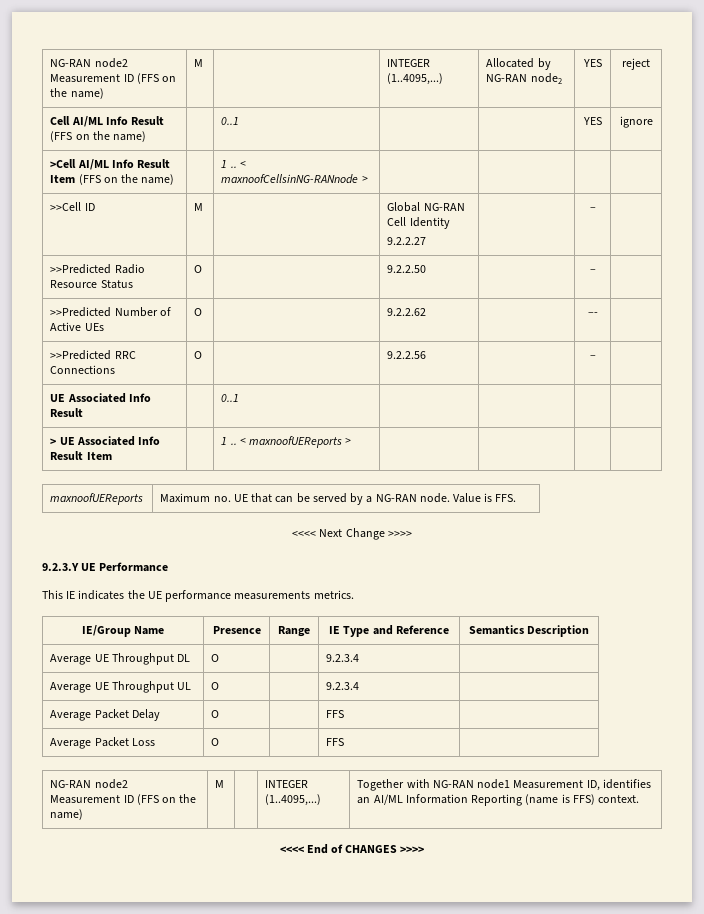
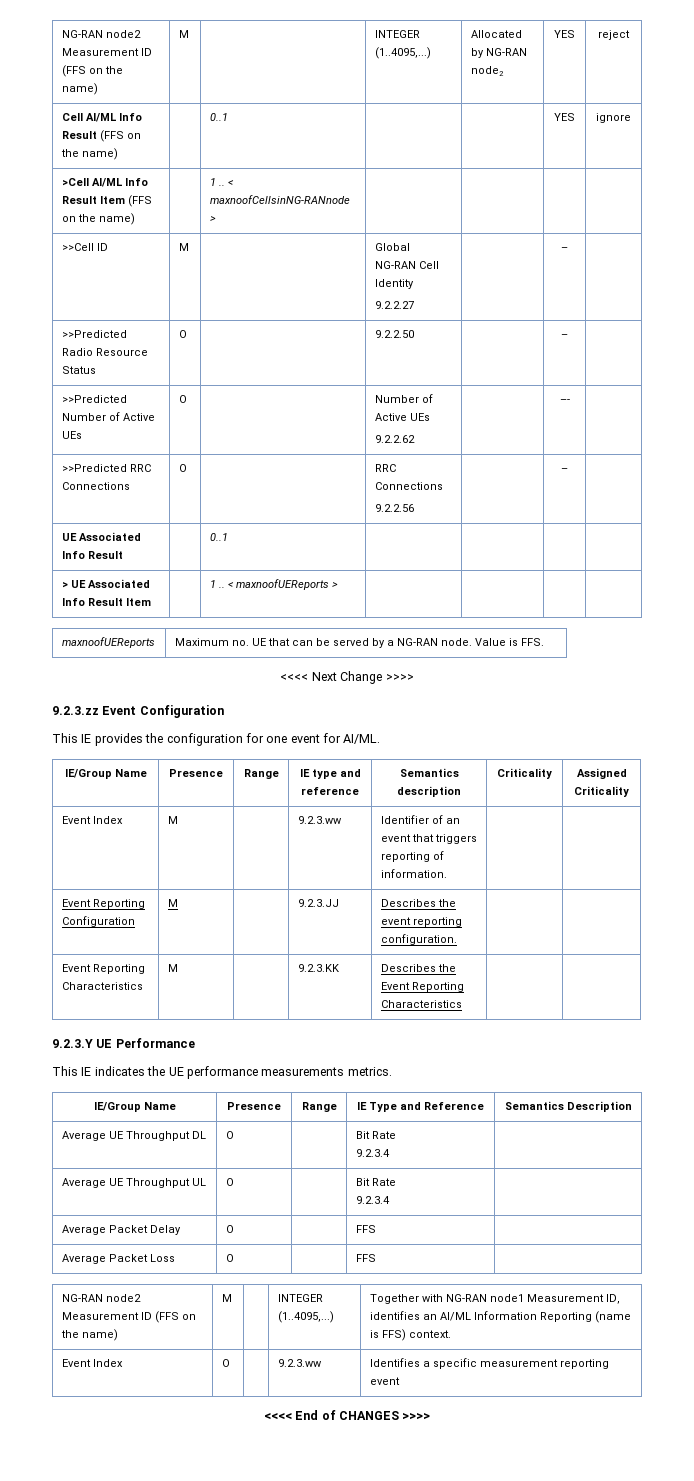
- >>Predicted Number of Active UEs | O | | 9.2.2.62 | | –- |
+ >>Predicted Number of Active UEs | O | | Number of Active UEs
+ 9.2.2.62 | | –- |
- >>Predicted RRC Connections | O | | 9.2.2.56 | | – |
+ >>Predicted RRC Connections | O | | RRC Connections
+ 9.2.2.56 | | – |
+ 9.2.3.zz Event Configuration
+ This IE provides the configuration for one event for AI/ML.
+ IE/Group Name | Presence | Range | IE type and reference | Semantics description | Criticality | Assigned Criticality
+ Event Index | M | | 9.2.3.ww | Identifier of an event that triggers reporting of information. | |
+ Event Reporting Configuration | M | | 9.2.3.JJ | Describes the event reporting configuration. | |
+ Event Reporting Characteristics | M | | 9.2.3.KK | Describes the Event Reporting Characteristics | |
- Average UE Throughput DL | O | | 9.2.3.4 |
+ Average UE Throughput DL | O | | Bit Rate
+ 9.2.3.4 |
- Average UE Throughput UL | O | | 9.2.3.4 |
+ Average UE Throughput UL | O | | Bit Rate
+ 9.2.3.4 |
+ Event Index | O | | 9.2.3.ww | Identifies a specific measurement reporting event

